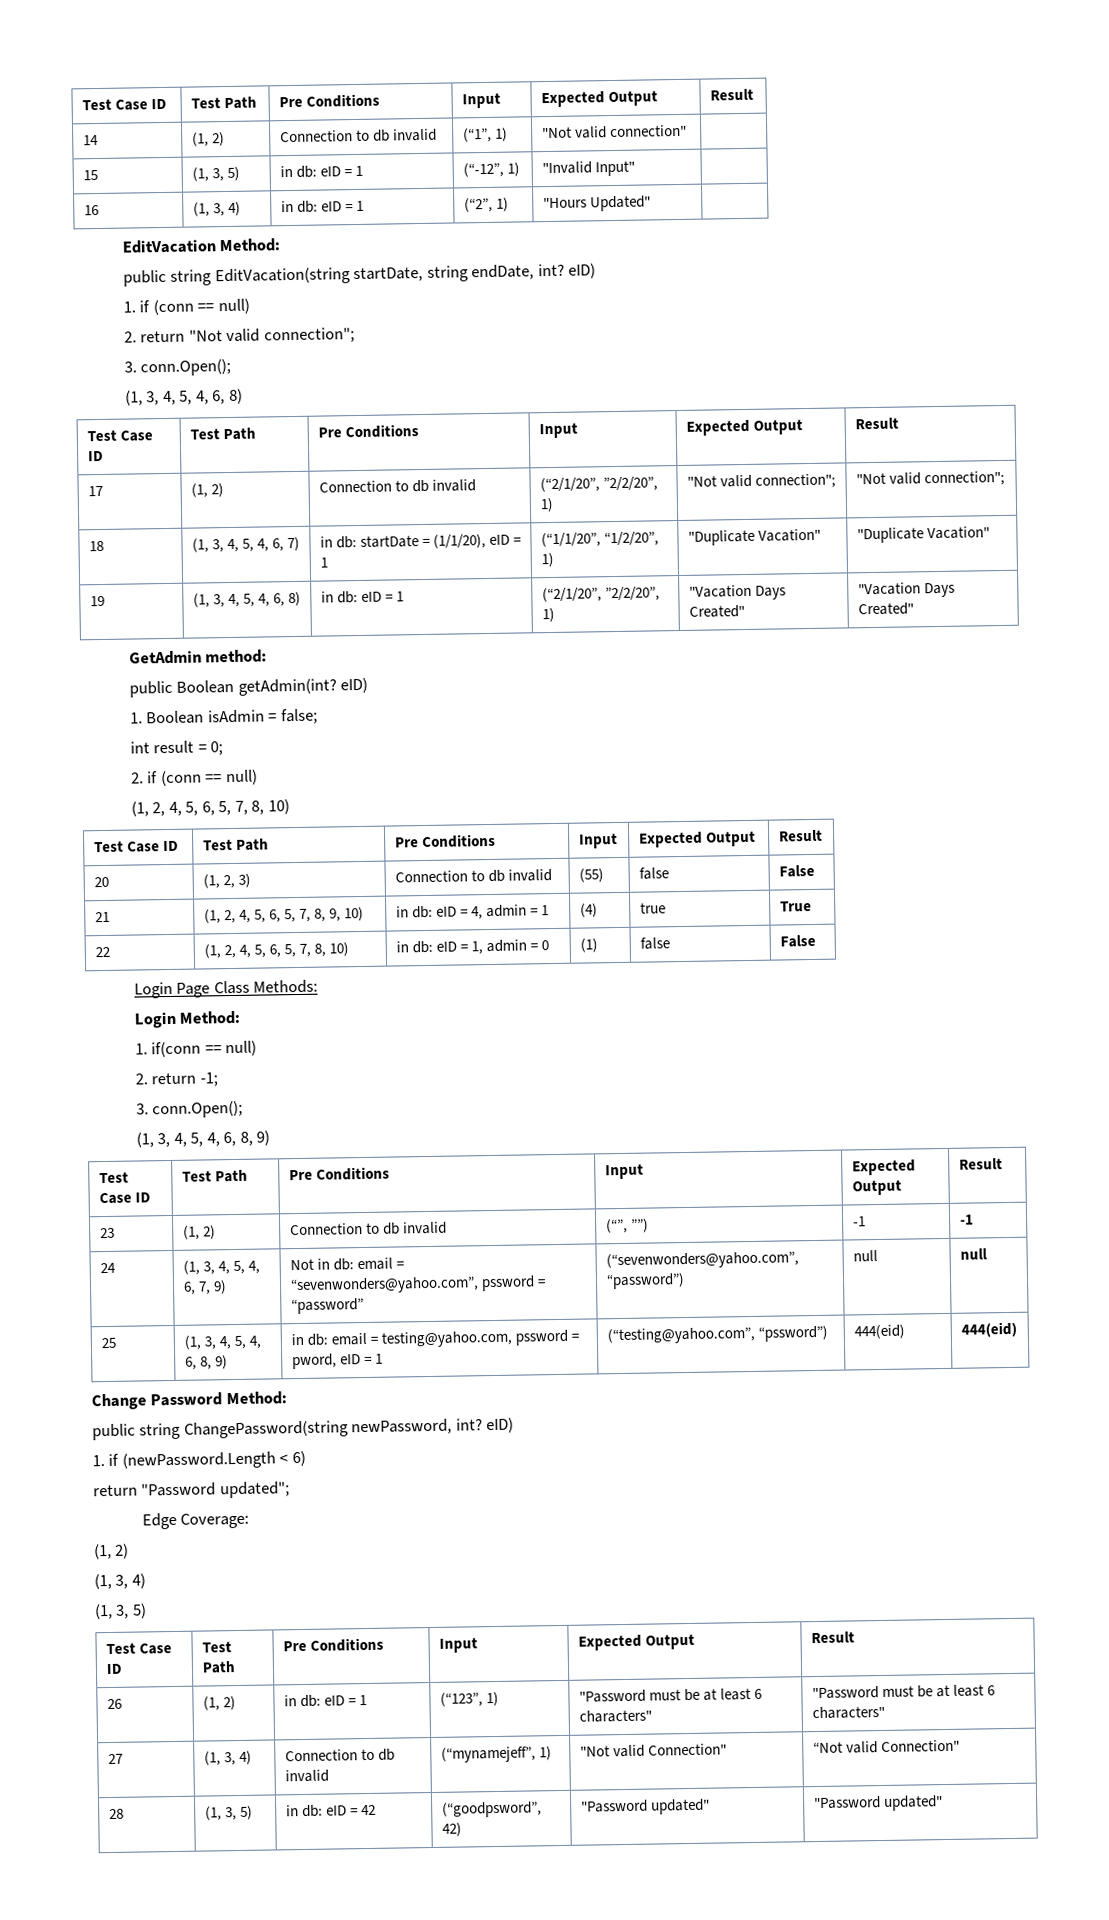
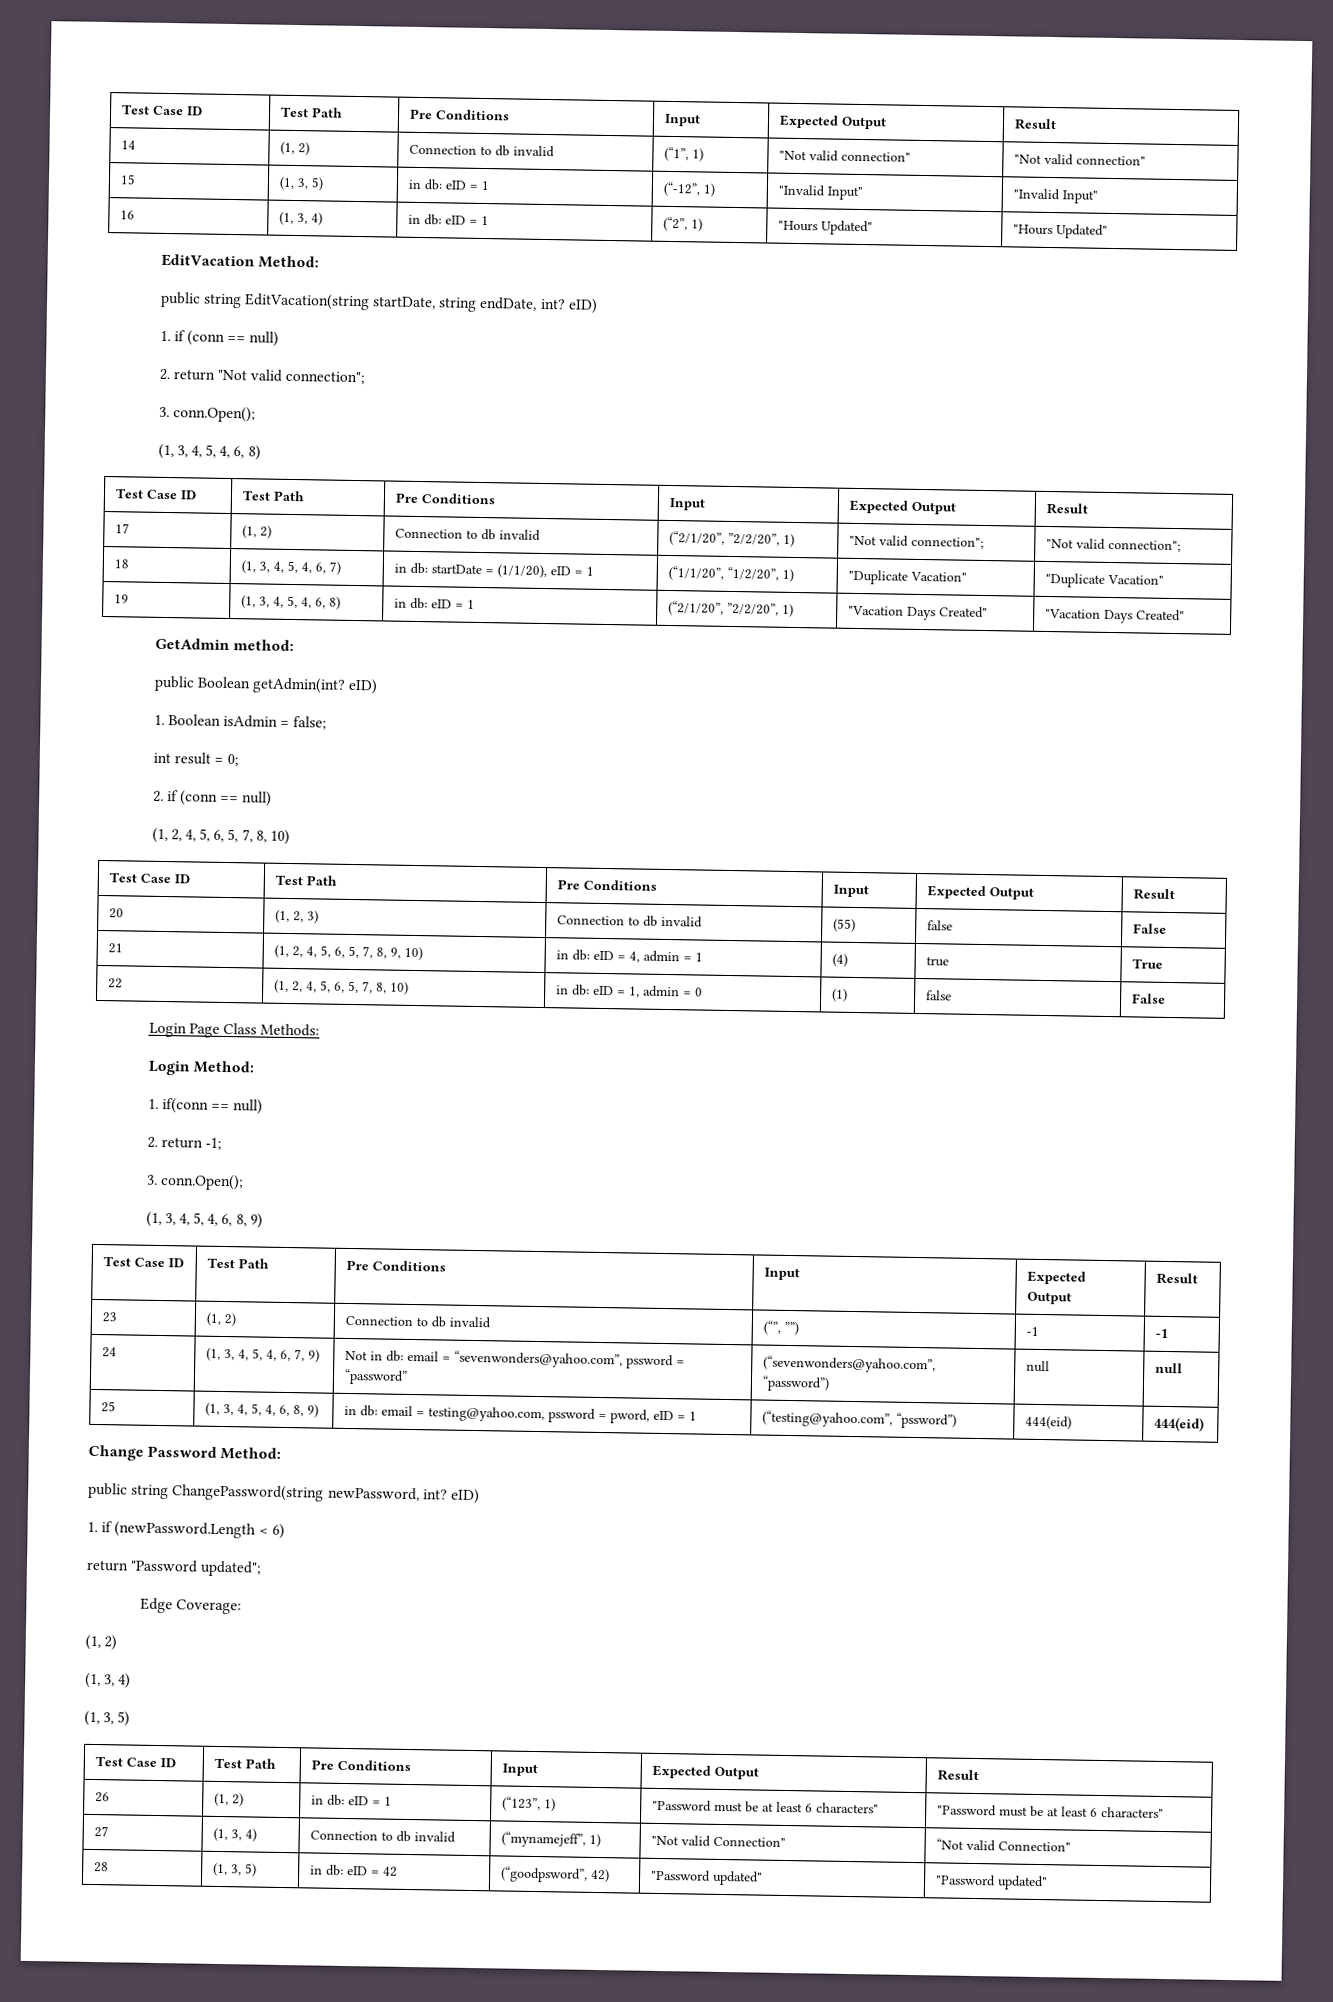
- 14 | (1, 2) | Connection to db invalid | (“1”, 1) | "Not valid connection" |
+ 14 | (1, 2) | Connection to db invalid | (“1”, 1) | "Not valid connection" | "Not valid connection"
- 15 | (1, 3, 5) | in db: eID = 1 | (“-12”, 1) | "Invalid Input" |
+ 15 | (1, 3, 5) | in db: eID = 1 | (“-12”, 1) | "Invalid Input" | "Invalid Input"
- 16 | (1, 3, 4) | in db: eID = 1 | (“2”, 1) | "Hours Updated" |
+ 16 | (1, 3, 4) | in db: eID = 1 | (“2”, 1) | "Hours Updated" | "Hours Updated"

